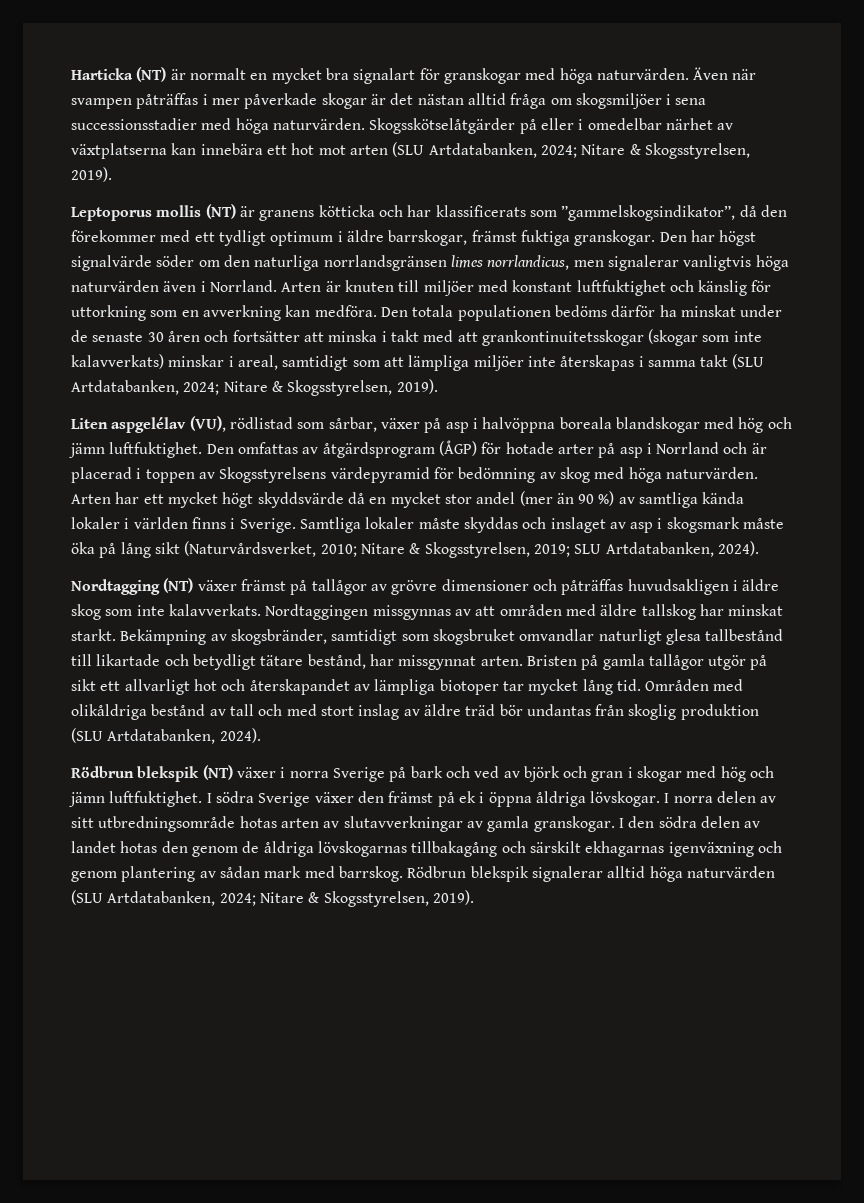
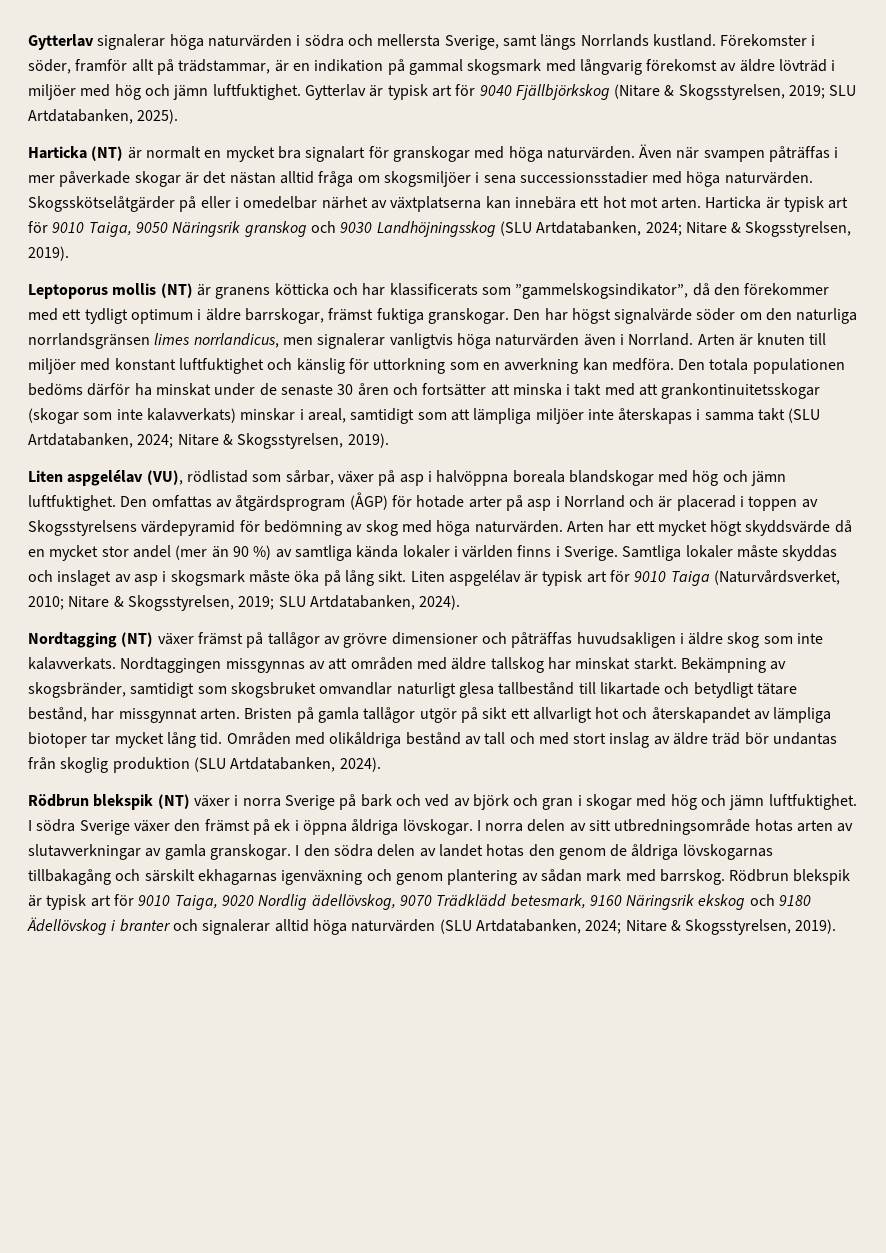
+ Gytterlav signalerar höga naturvärden i södra och mellersta Sverige, samt längs Norrlands kustland. Förekomster i söder, framför allt på trädstammar, är en indikation på gammal skogsmark med långvarig förekomst av äldre lövträd i miljöer med hög och jämn luftfuktighet. Gytterlav är typisk art för 9040 Fjällbjörkskog (Nitare & Skogsstyrelsen, 2019; SLU Artdatabanken, 2025).
- Skogsskötselåtgärder på eller i omedelbar närhet av växtplatserna kan innebära ett hot mot arten (SLU Artdatabanken, 2024; Nitare & Skogsstyrelsen, 2019).
+ Skogsskötselåtgärder på eller i omedelbar närhet av växtplatserna kan innebära ett hot mot arten. Harticka är typisk art för 9010 Taiga, 9050 Näringsrik granskog och 9030 Landhöjningsskog (SLU Artdatabanken, 2024; Nitare & Skogsstyrelsen, 2019).
- Samtliga lokaler måste skyddas och inslaget av asp i skogsmark måste öka på lång sikt (Naturvårdsverket, 2010; Nitare & Skogsstyrelsen, 2019; SLU Artdatabanken, 2024).
+ Samtliga lokaler måste skyddas och inslaget av asp i skogsmark måste öka på lång sikt. Liten aspgelélav är typisk art för 9010 Taiga (Naturvårdsverket, 2010; Nitare & Skogsstyrelsen, 2019; SLU Artdatabanken, 2024).
- Rödbrun blekspik signalerar alltid höga naturvärden (SLU Artdatabanken, 2024; Nitare & Skogsstyrelsen, 2019).
+ Rödbrun blekspik är typisk art för 9010 Taiga, 9020 Nordlig ädellövskog, 9070 Trädklädd betesmark, 9160 Näringsrik ekskog och 9180 Ädellövskog i branter och signalerar alltid höga naturvärden (SLU Artdatabanken, 2024; Nitare & Skogsstyrelsen, 2019).

